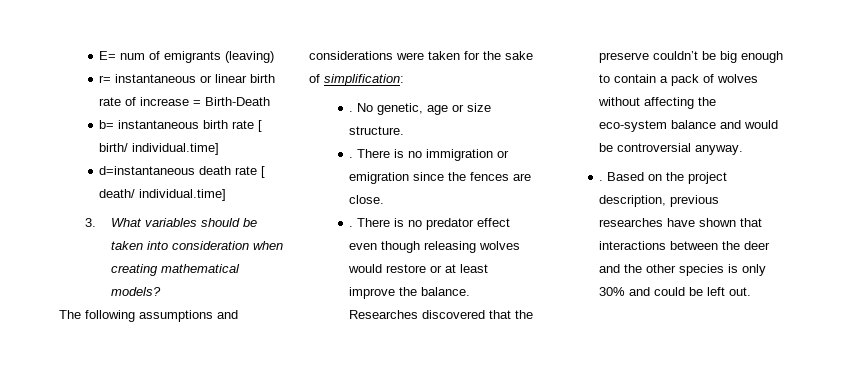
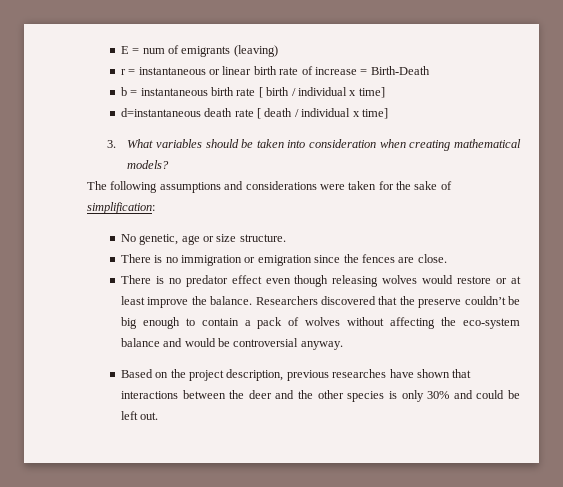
- E= num of emigrants (leaving)
+ E = num of emigrants (leaving)
- r= instantaneous or linear birth rate of increase = Birth-Death
+ r = instantaneous or linear birth rate of increase = Birth-Death
- b= instantaneous birth rate [ birth/ individual.time]
+ b = instantaneous birth rate [ birth / individual x time]
- d=instantaneous death rate [ death/ individual.time]
+ d=instantaneous death rate [ death / individual x time]
  The following assumptions and considerations were taken for the sake of simplification:
- . No genetic, age or size structure.
- . There is no immigration or emigration since the fences are close.
- . There is no predator effect even though releasing wolves would restore or at least improve the balance.
+ No genetic, age or size structure.
+ There is no immigration or emigration since the fences are close.
+ There is no predator effect even though releasing wolves would restore or at least improve the balance.
- Researches discovered that the preserve couldn’t be big enough to contain a pack of wolves without affecting the eco-system balance and would be controversial anyway.
- . Based on the project description, previous researches have shown that interactions between the deer and the other species is only 30% and could be left out.
+ Researchers discovered that the preserve couldn’t be big enough to contain a pack of wolves without affecting the eco-system balance and would be controversial anyway.
+ Based on the project description, previous researches have shown that interactions between the deer and the other species is only 30% and could be left out.

